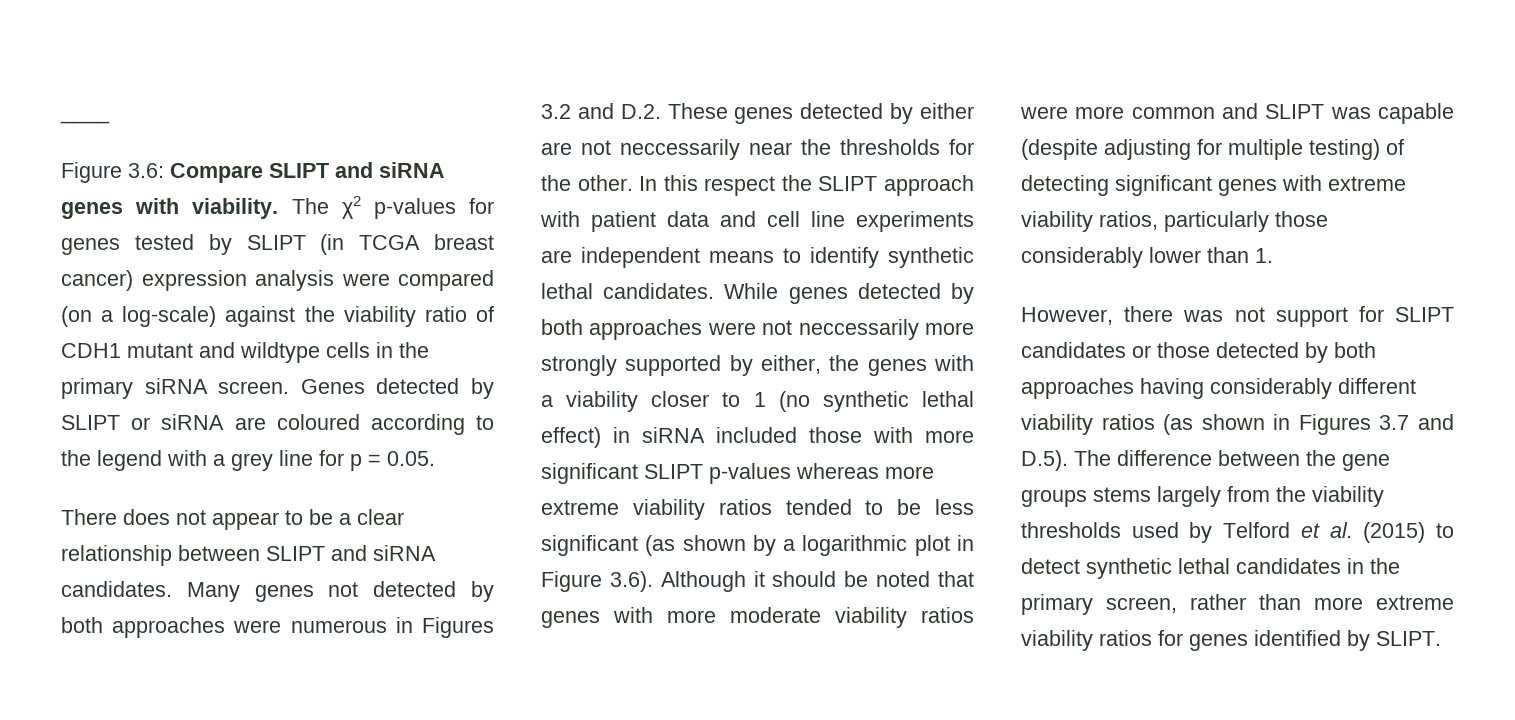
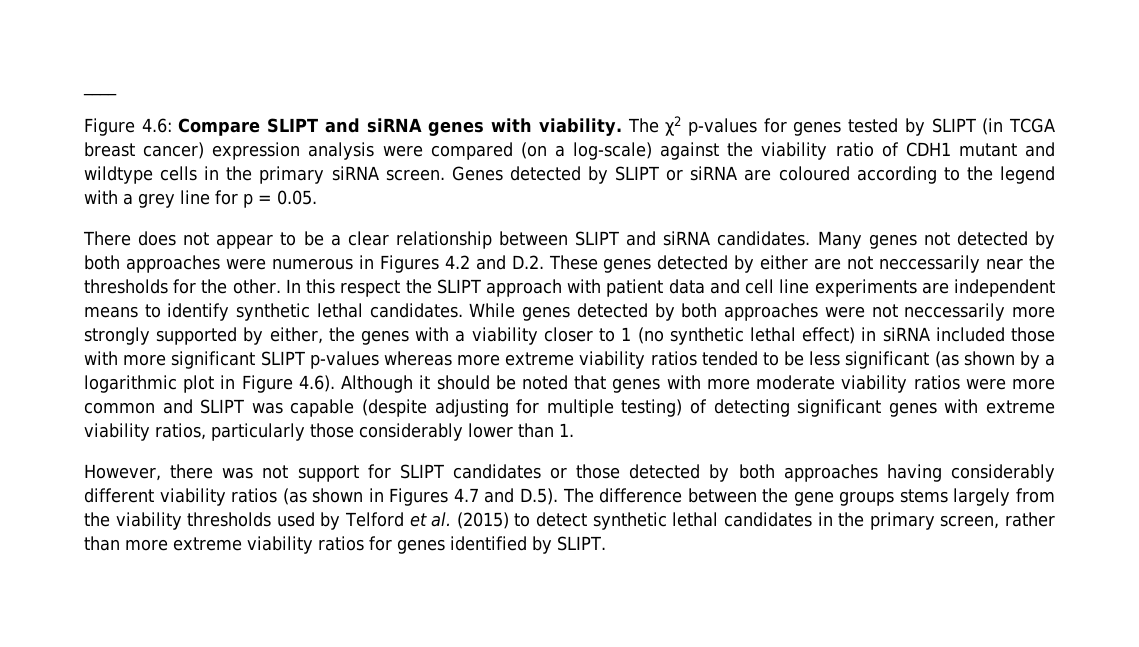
- Figure 3.6: Compare SLIPT and siRNA genes with viability.
+ Figure 4.6: Compare SLIPT and siRNA genes with viability.
- Many genes not detected by both approaches were numerous in Figures 3.2 and D.2. These genes detected by either are not neccessarily near the thresholds for the other.
+ Many genes not detected by both approaches were numerous in Figures 4.2 and D.2. These genes detected by either are not neccessarily near the thresholds for the other.
- While genes detected by both approaches were not neccessarily more strongly supported by either, the genes with a viability closer to 1 (no synthetic lethal effect) in siRNA included those with more significant SLIPT p-values whereas more extreme viability ratios tended to be less significant (as shown by a logarithmic plot in Figure 3.6). Although it should be noted that genes with more moderate viability ratios were more common and SLIPT was capable (despite adjusting for multiple testing) of detecting significant genes with extreme viability ratios, particularly those considerably lower than 1.
+ While genes detected by both approaches were not neccessarily more strongly supported by either, the genes with a viability closer to 1 (no synthetic lethal effect) in siRNA included those with more significant SLIPT p-values whereas more extreme viability ratios tended to be less significant (as shown by a logarithmic plot in Figure 4.6). Although it should be noted that genes with more moderate viability ratios were more common and SLIPT was capable (despite adjusting for multiple testing) of detecting significant genes with extreme viability ratios, particularly those considerably lower than 1.
- However, there was not support for SLIPT candidates or those detected by both approaches having considerably different viability ratios (as shown in Figures 3.7 and D.5). The difference between the gene groups stems largely from the viability thresholds used by Telford et al. (2015) to detect synthetic lethal candidates in the primary screen, rather than more extreme viability ratios for genes identified by SLIPT.
+ However, there was not support for SLIPT candidates or those detected by both approaches having considerably different viability ratios (as shown in Figures 4.7 and D.5). The difference between the gene groups stems largely from the viability thresholds used by Telford et al. (2015) to detect synthetic lethal candidates in the primary screen, rather than more extreme viability ratios for genes identified by SLIPT.

